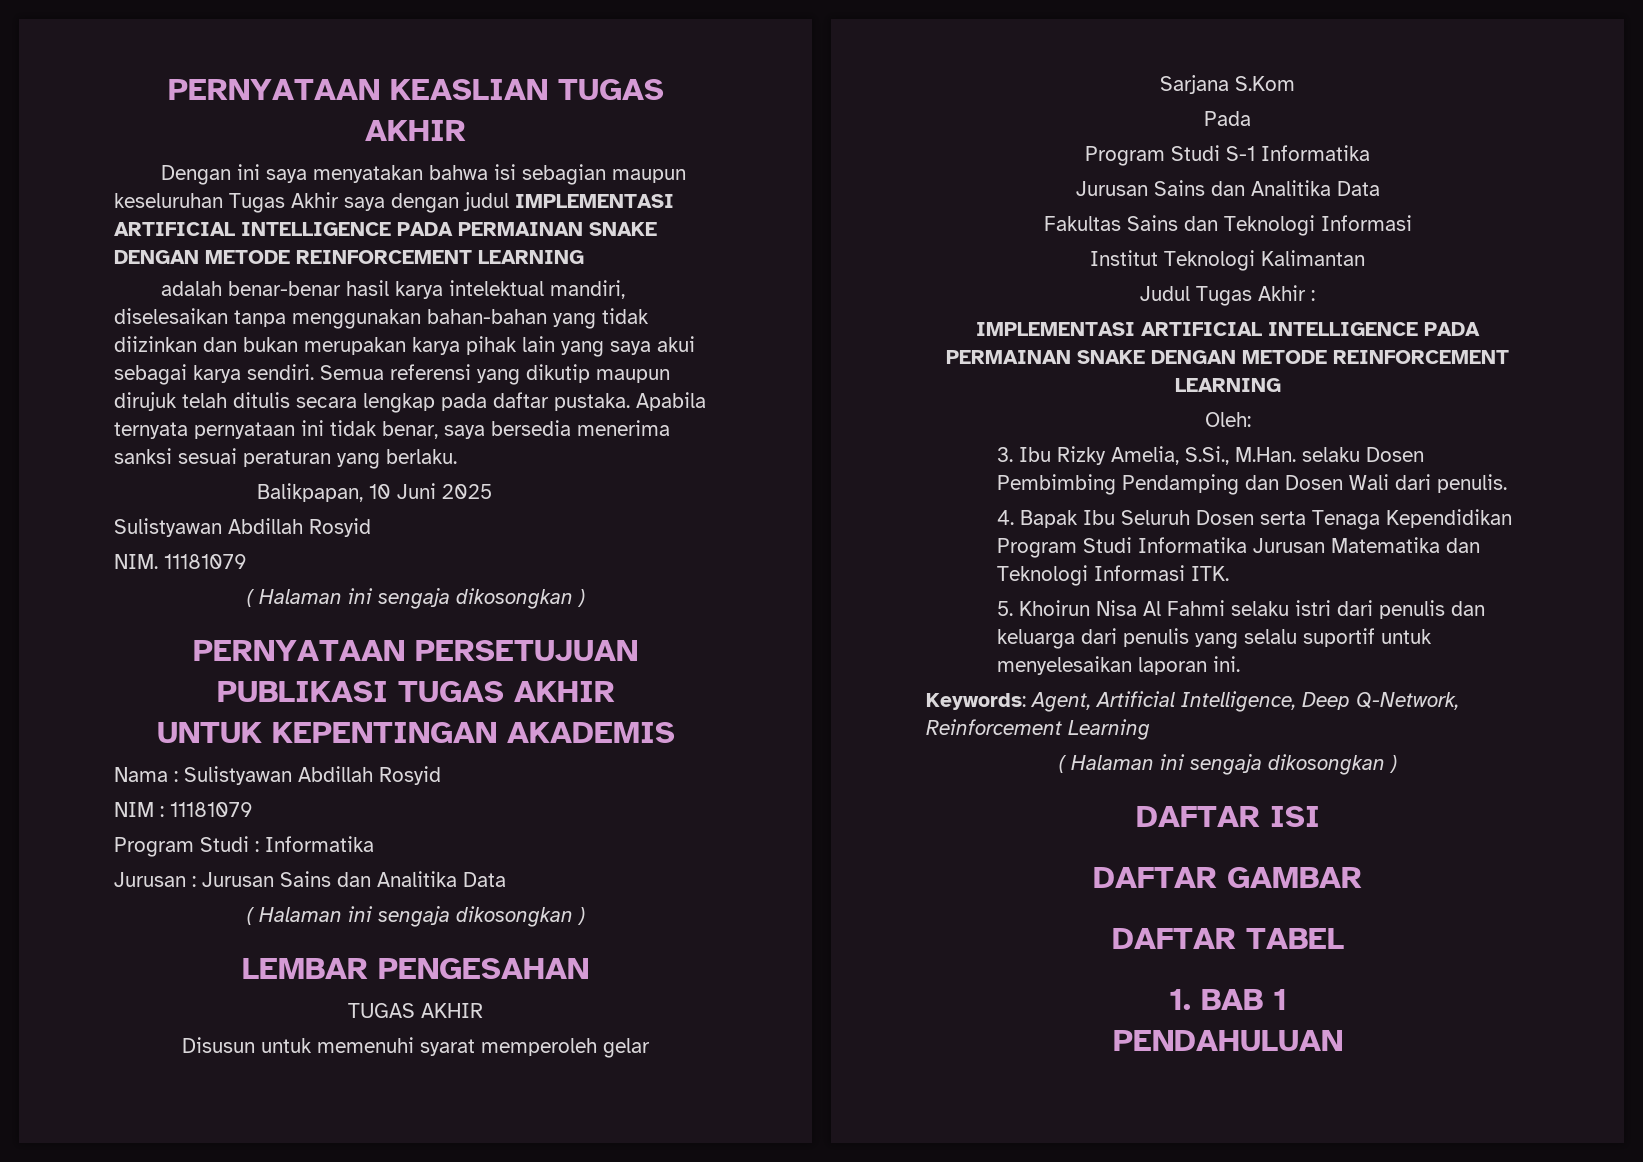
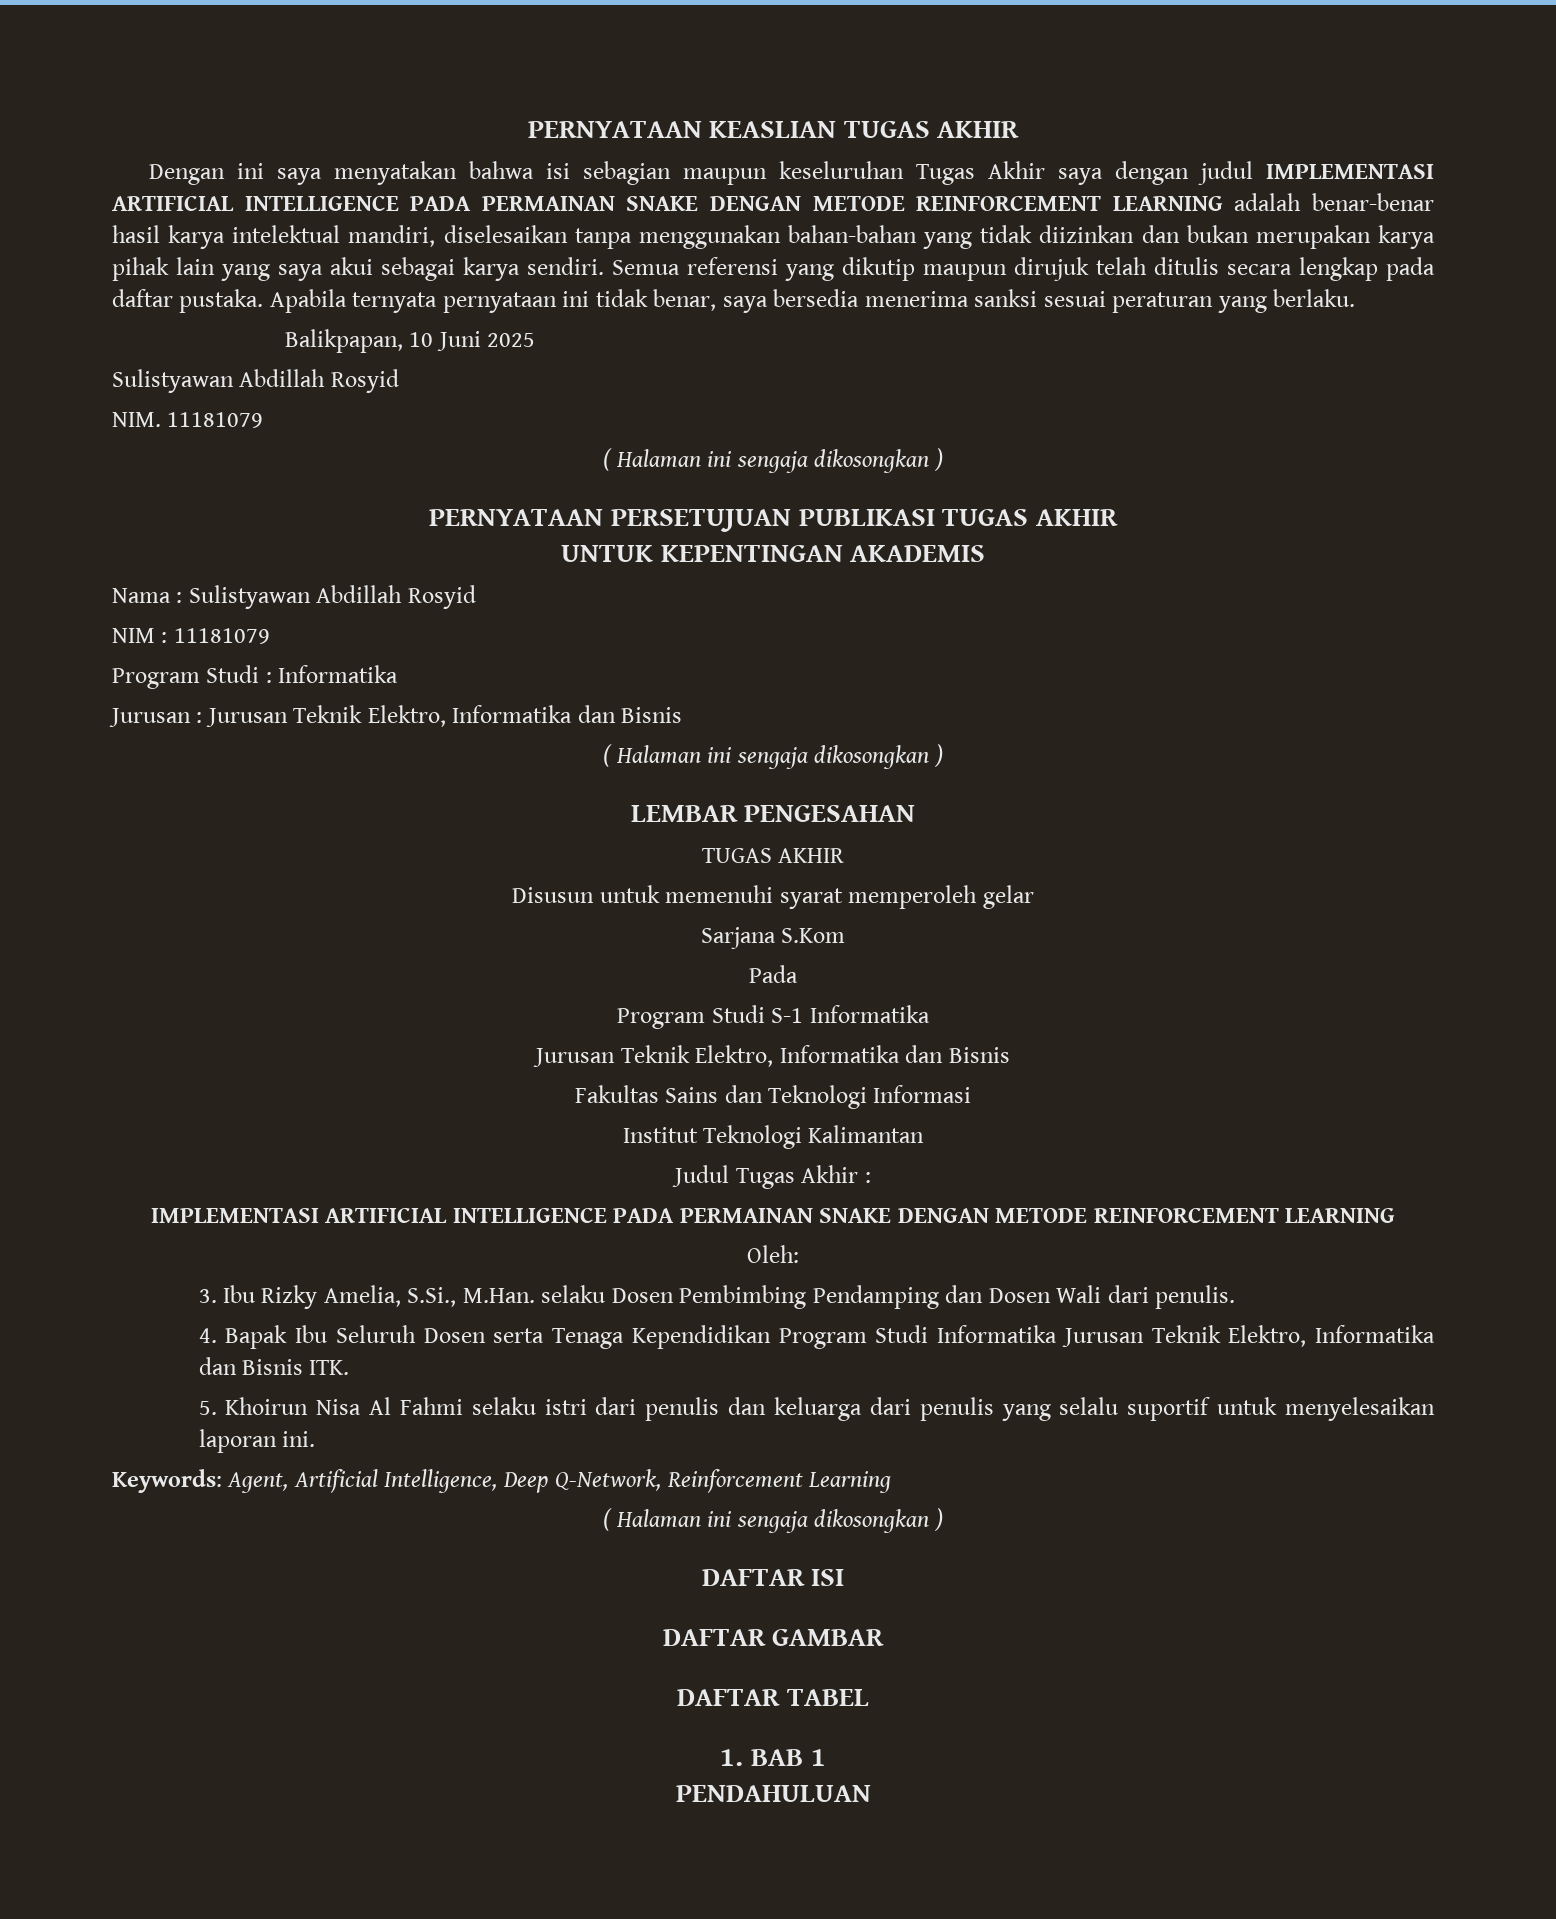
- Dengan ini saya menyatakan bahwa isi sebagian maupun keseluruhan Tugas Akhir saya dengan judul IMPLEMENTASI ARTIFICIAL INTELLIGENCE PADA PERMAINAN SNAKE DENGAN METODE REINFORCEMENT LEARNING
- adalah benar-benar hasil karya intelektual mandiri, diselesaikan tanpa menggunakan bahan-bahan yang tidak diizinkan dan bukan merupakan karya pihak lain yang saya akui sebagai karya sendiri.
+ Dengan ini saya menyatakan bahwa isi sebagian maupun keseluruhan Tugas Akhir saya dengan judul IMPLEMENTASI ARTIFICIAL INTELLIGENCE PADA PERMAINAN SNAKE DENGAN METODE REINFORCEMENT LEARNING adalah benar-benar hasil karya intelektual mandiri, diselesaikan tanpa menggunakan bahan-bahan yang tidak diizinkan dan bukan merupakan karya pihak lain yang saya akui sebagai karya sendiri.
- Jurusan : Jurusan Sains dan Analitika Data
+ Jurusan : Jurusan Teknik Elektro, Informatika dan Bisnis
  Program Studi S-1 Informatika
- Jurusan Sains dan Analitika Data
+ Jurusan Teknik Elektro, Informatika dan Bisnis
- 4. Bapak Ibu Seluruh Dosen serta Tenaga Kependidikan Program Studi Informatika Jurusan Matematika dan Teknologi Informasi ITK.
+ 4. Bapak Ibu Seluruh Dosen serta Tenaga Kependidikan Program Studi Informatika Jurusan Teknik Elektro, Informatika dan Bisnis ITK.

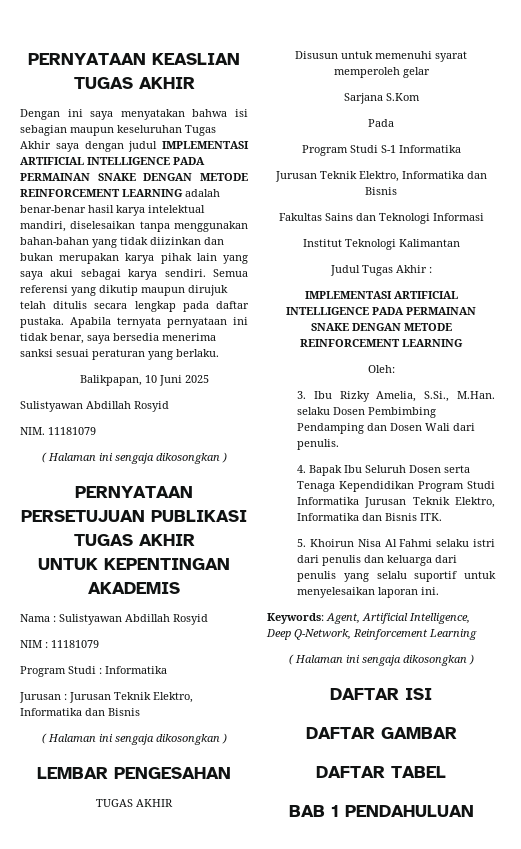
- 1. BAB 1
- PENDAHULUAN
+ BAB 1 PENDAHULUAN

